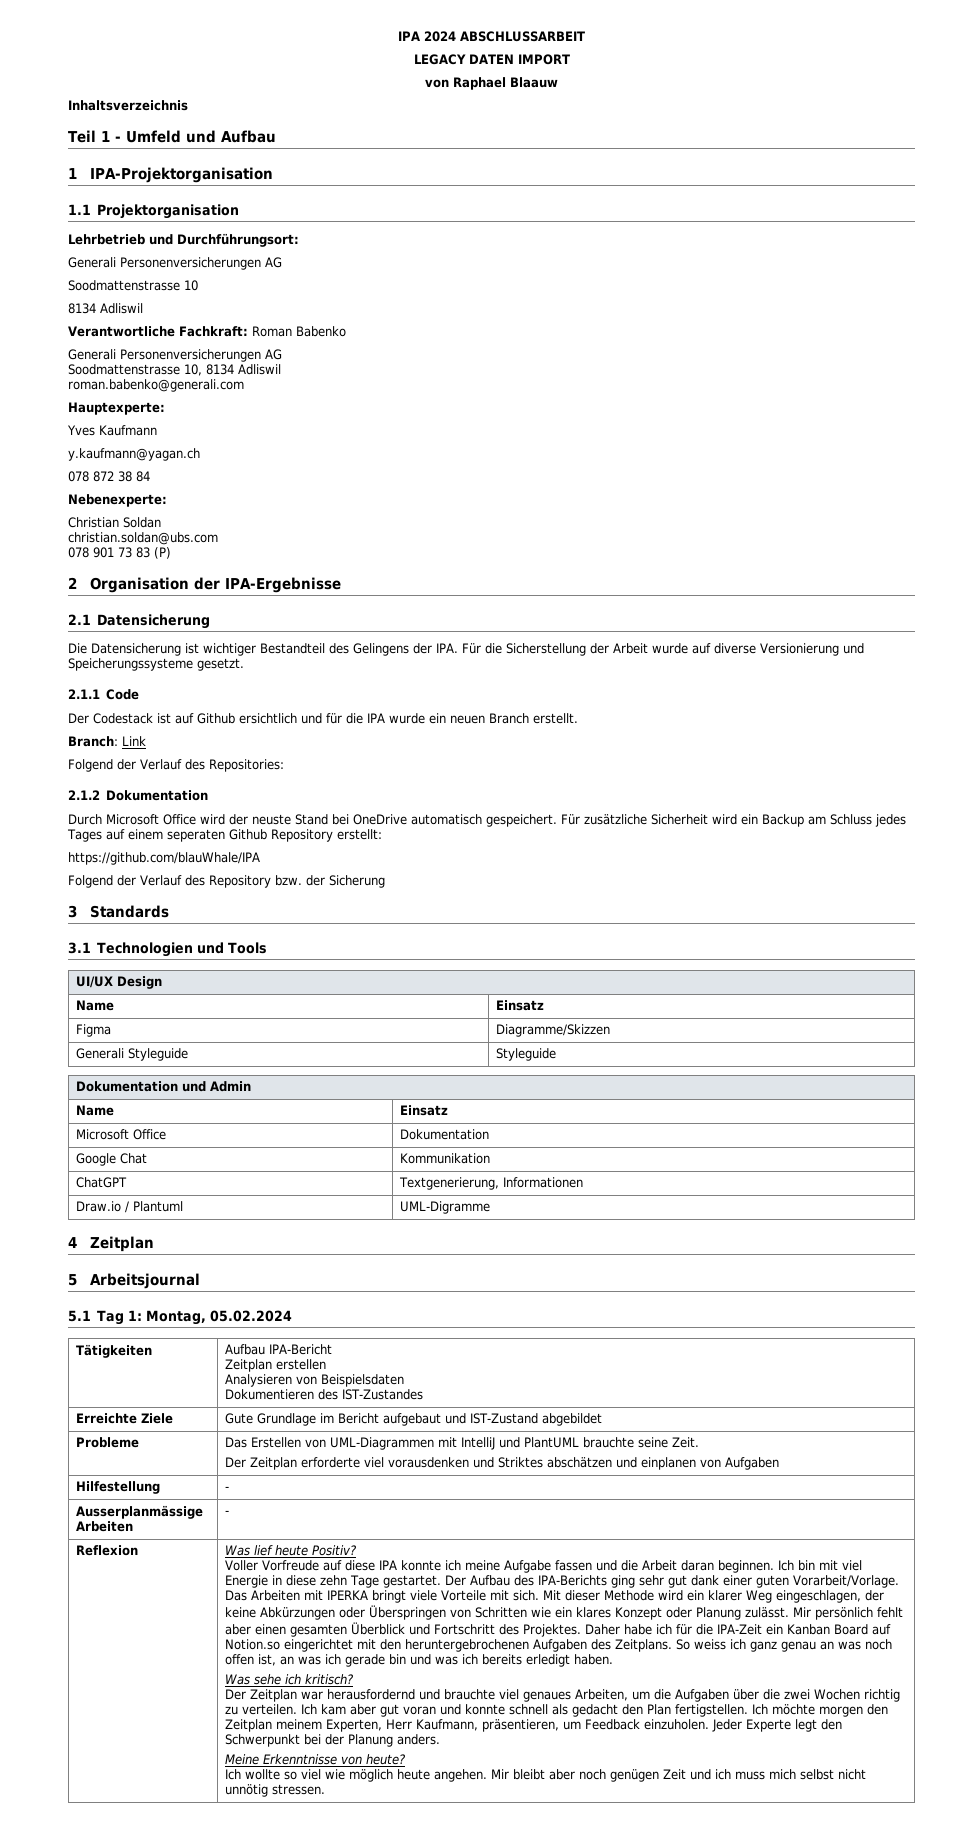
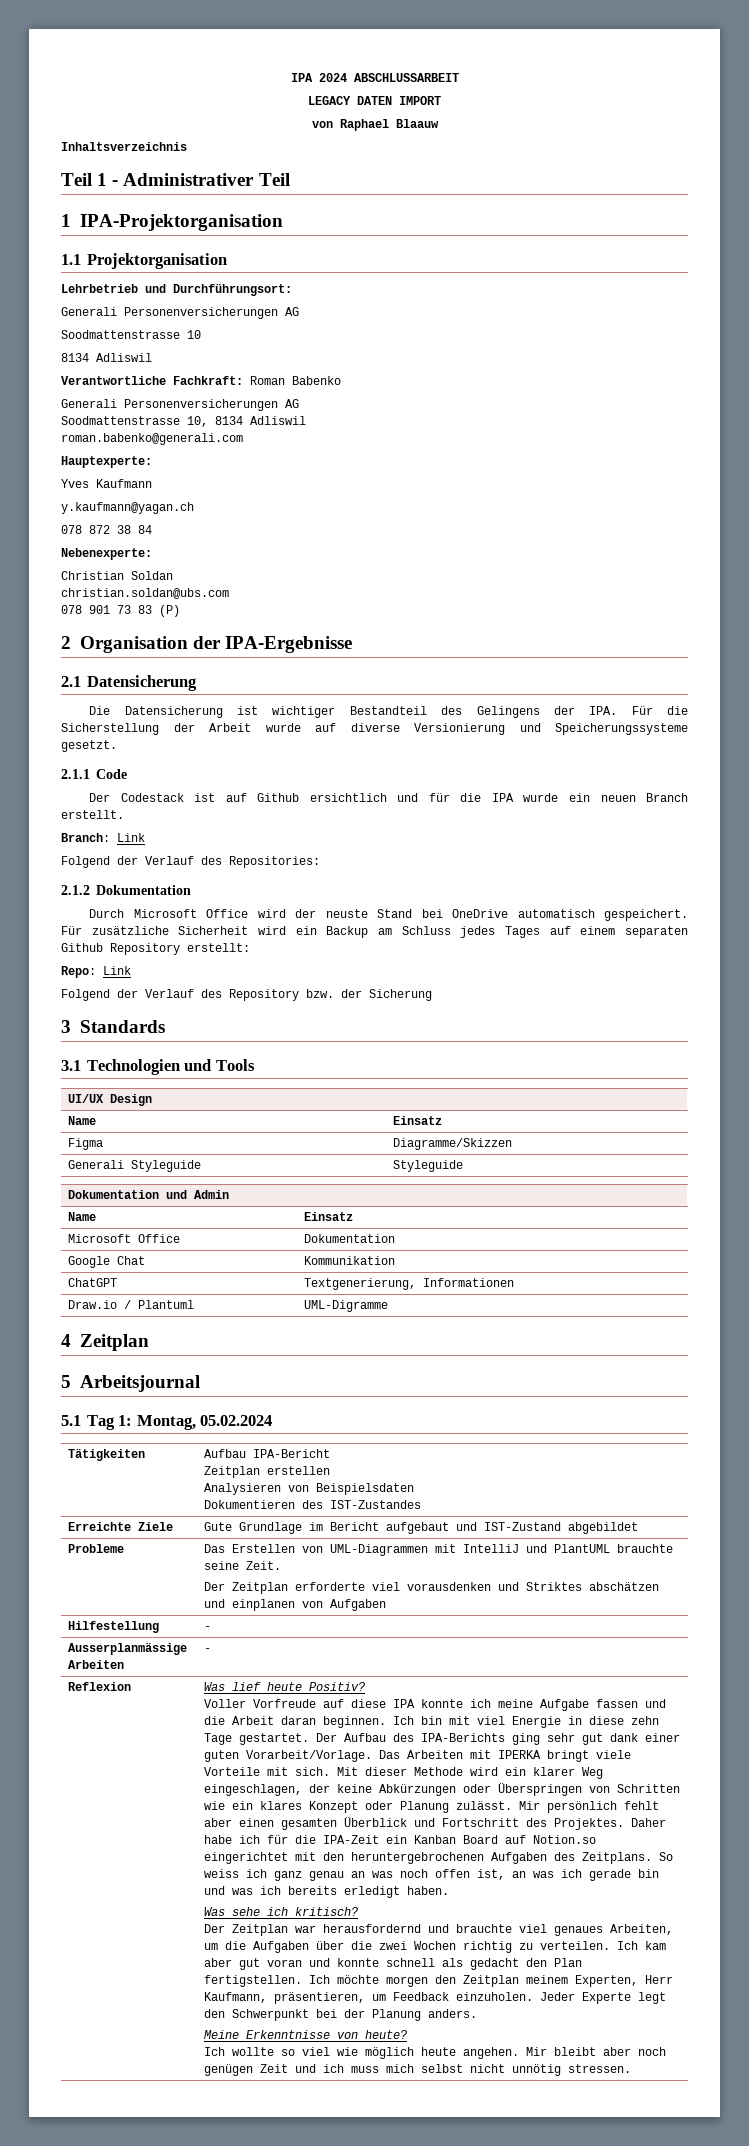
- Teil 1 - Umfeld und Aufbau
+ Teil 1 - Administrativer Teil
- Für zusätzliche Sicherheit wird ein Backup am Schluss jedes Tages auf einem seperaten Github Repository erstellt:
+ Für zusätzliche Sicherheit wird ein Backup am Schluss jedes Tages auf einem separaten Github Repository erstellt:
- https://github.com/blauWhale/IPA
+ Repo: Link

